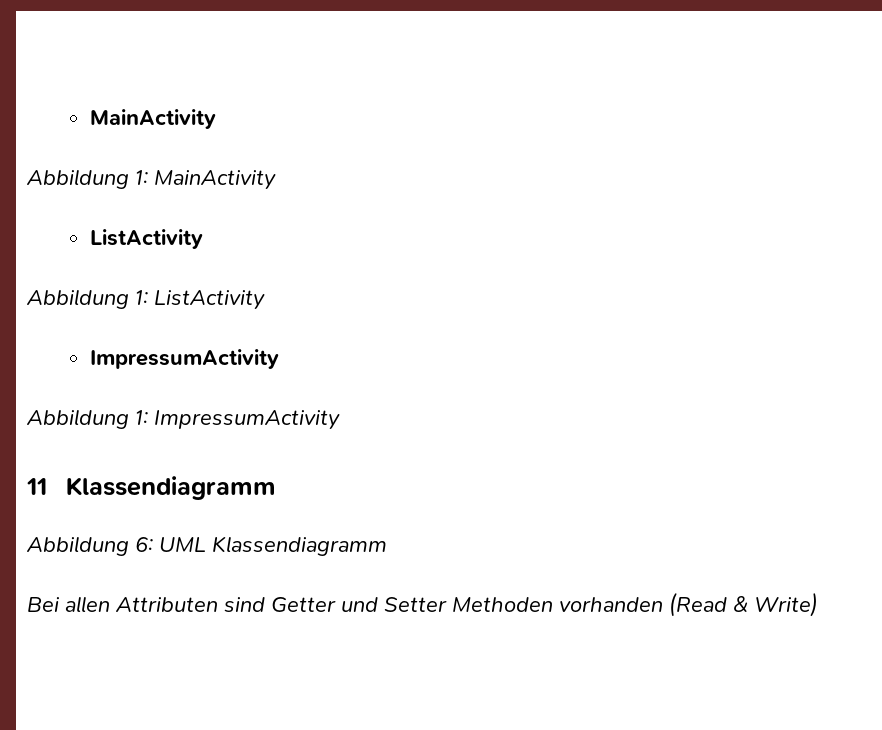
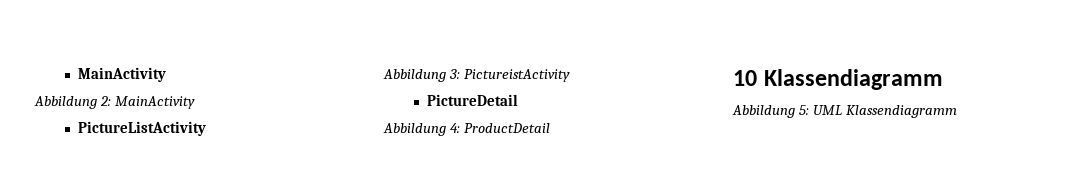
- Abbildung 1: MainActivity
- ListActivity
- Abbildung 1: ListActivity
- ImpressumActivity
- Abbildung 1: ImpressumActivity
- 11 Klassendiagramm
+ Abbildung 2: MainActivity
+ PictureListActivity
+ Abbildung 3: PictureistActivity
+ PictureDetail
+ Abbildung 4: ProductDetail
+ 10 Klassendiagramm
- Abbildung 6: UML Klassendiagramm
+ Abbildung 5: UML Klassendiagramm
- Bei allen Attributen sind Getter und Setter Methoden vorhanden (Read & Write)

